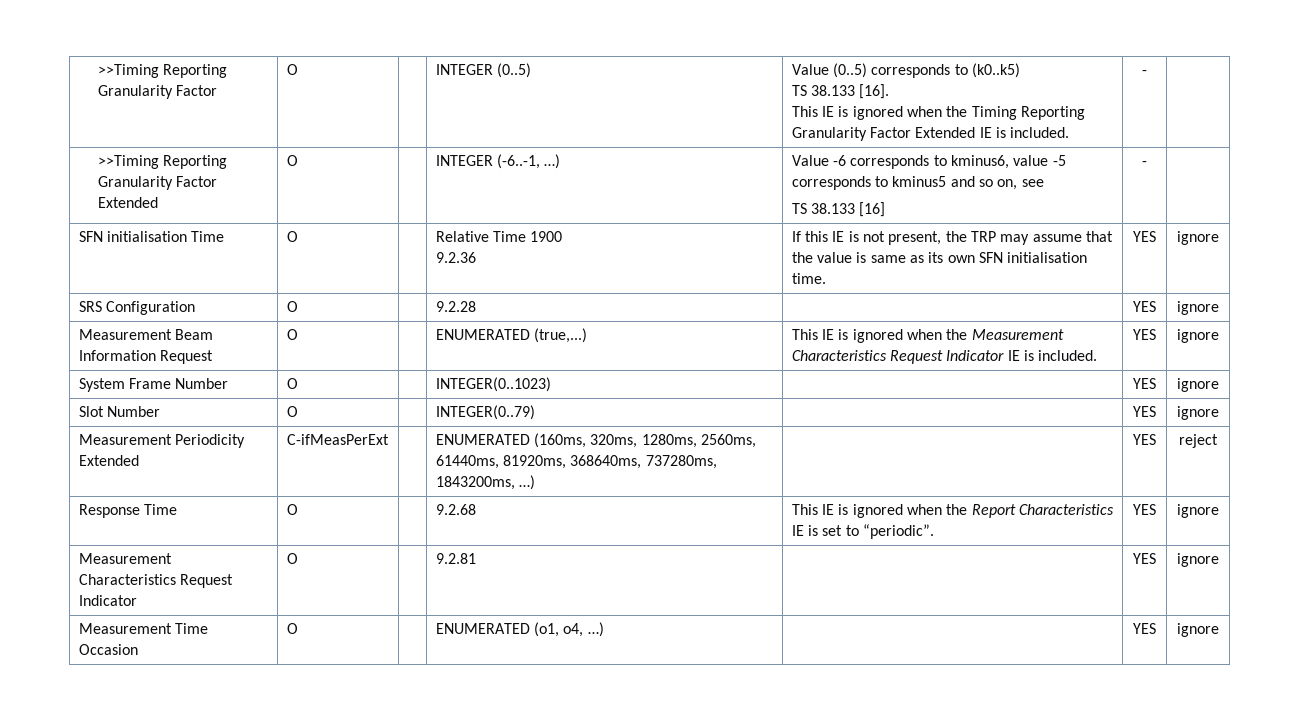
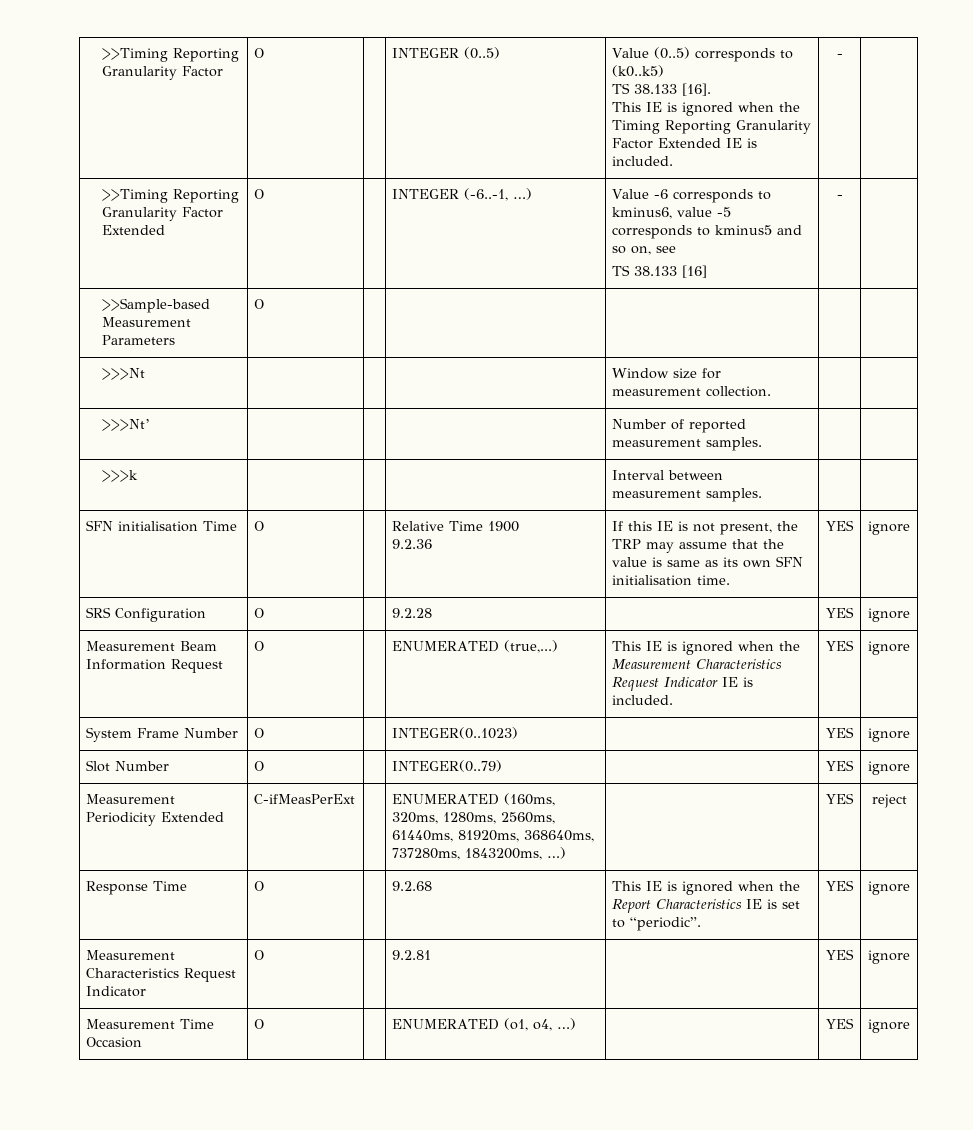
+ >>Sample-based Measurement Parameters | O | | | | |
+ >>>Nt | | | | Window size for measurement collection. | |
+ >>>Nt’ | | | | Number of reported measurement samples. | |
+ >>>k | | | | Interval between measurement samples. | |

